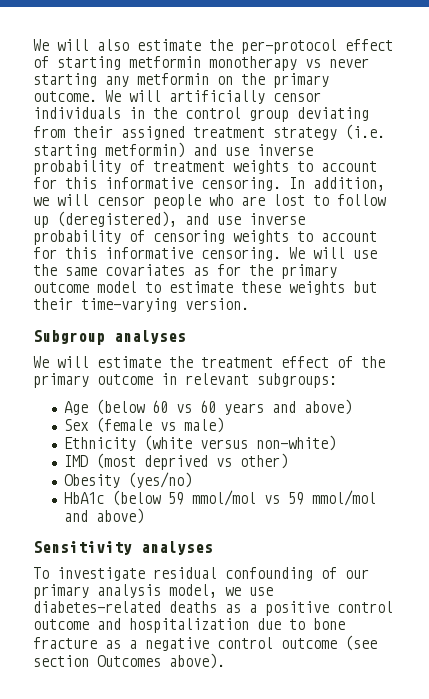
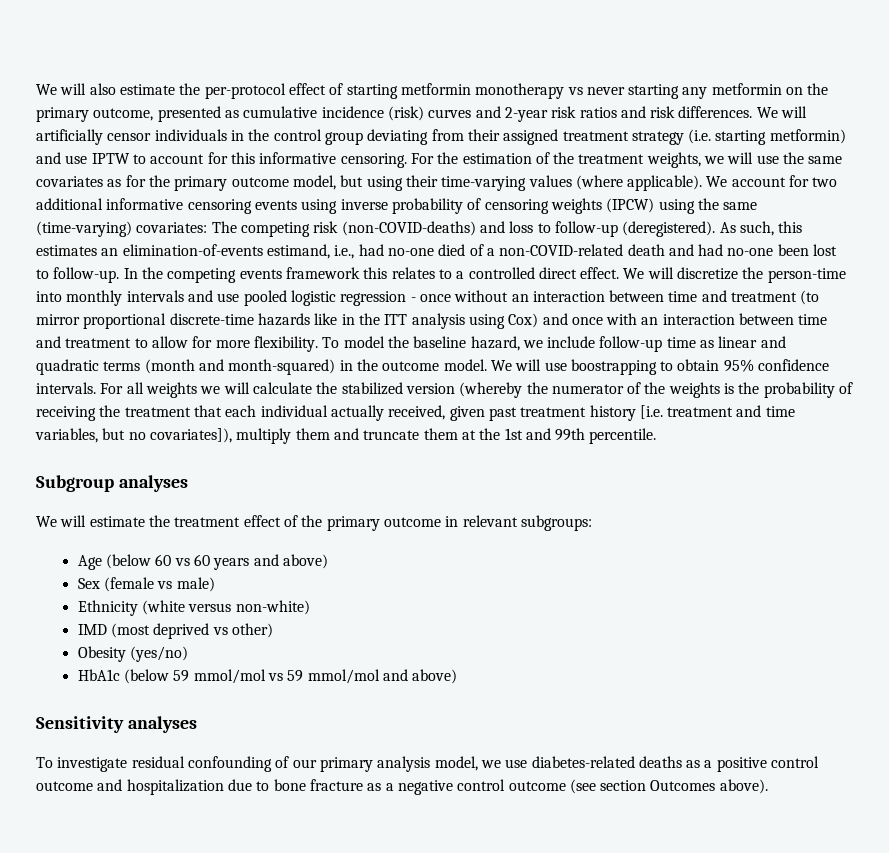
- We will also estimate the per-protocol effect of starting metformin monotherapy vs never starting any metformin on the primary outcome.
+ We will also estimate the per-protocol effect of starting metformin monotherapy vs never starting any metformin on the primary outcome, presented as cumulative incidence (risk) curves and 2-year risk ratios and risk differences.
- We will artificially censor individuals in the control group deviating from their assigned treatment strategy (i.e. starting metformin) and use inverse probability of treatment weights to account for this informative censoring. In addition, we will censor people who are lost to follow up (deregistered), and use inverse probability of censoring weights to account for this informative censoring. We will use the same covariates as for the primary outcome model to estimate these weights but their time-varying version.
+ We will artificially censor individuals in the control group deviating from their assigned treatment strategy (i.e. starting metformin) and use IPTW to account for this informative censoring. For the estimation of the treatment weights, we will use the same covariates as for the primary outcome model, but using their time-varying values (where applicable). We account for two additional informative censoring events using inverse probability of censoring weights (IPCW) using the same (time-varying) covariates: The competing risk (non-COVID-deaths) and loss to follow-up (deregistered). As such, this estimates an elimination-of-events estimand, i.e., had no-one died of a non-COVID-related death and had no-one been lost to follow-up. In the competing events framework this relates to a controlled direct effect. We will discretize the person-time into monthly intervals and use pooled logistic regression - once without an interaction between time and treatment (to mirror proportional discrete-time hazards like in the ITT analysis using Cox) and once with an interaction between time and treatment to allow for more flexibility. To model the baseline hazard, we include follow-up time as linear and quadratic terms (month and month-squared) in the outcome model. We will use boostrapping to obtain 95% confidence intervals. For all weights we will calculate the stabilized version (whereby the numerator of the weights is the probability of receiving the treatment that each individual actually received, given past treatment history [i.e. treatment and time variables, but no covariates]), multiply them and truncate them at the 1st and 99th percentile.

